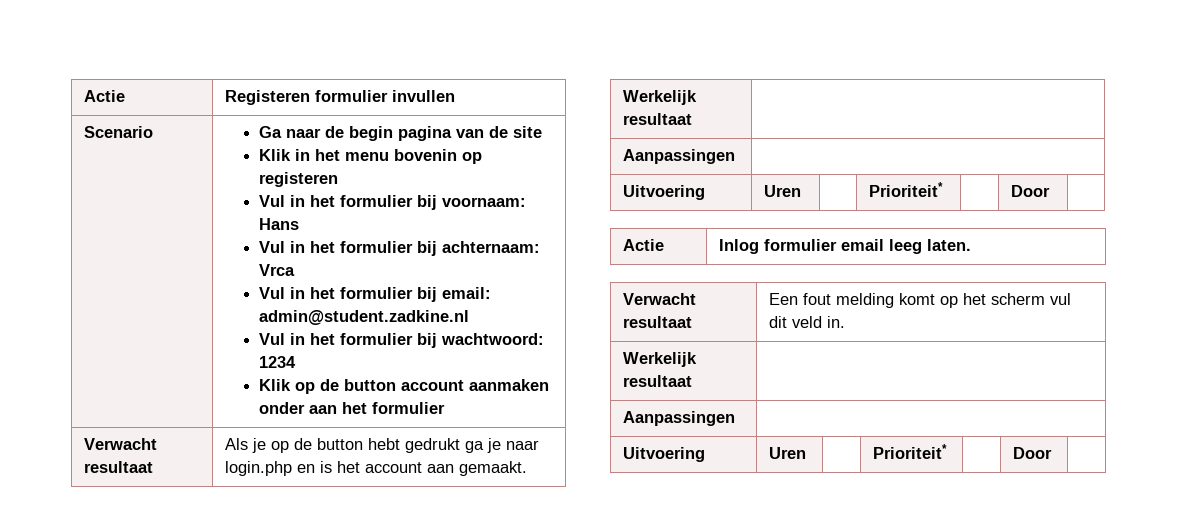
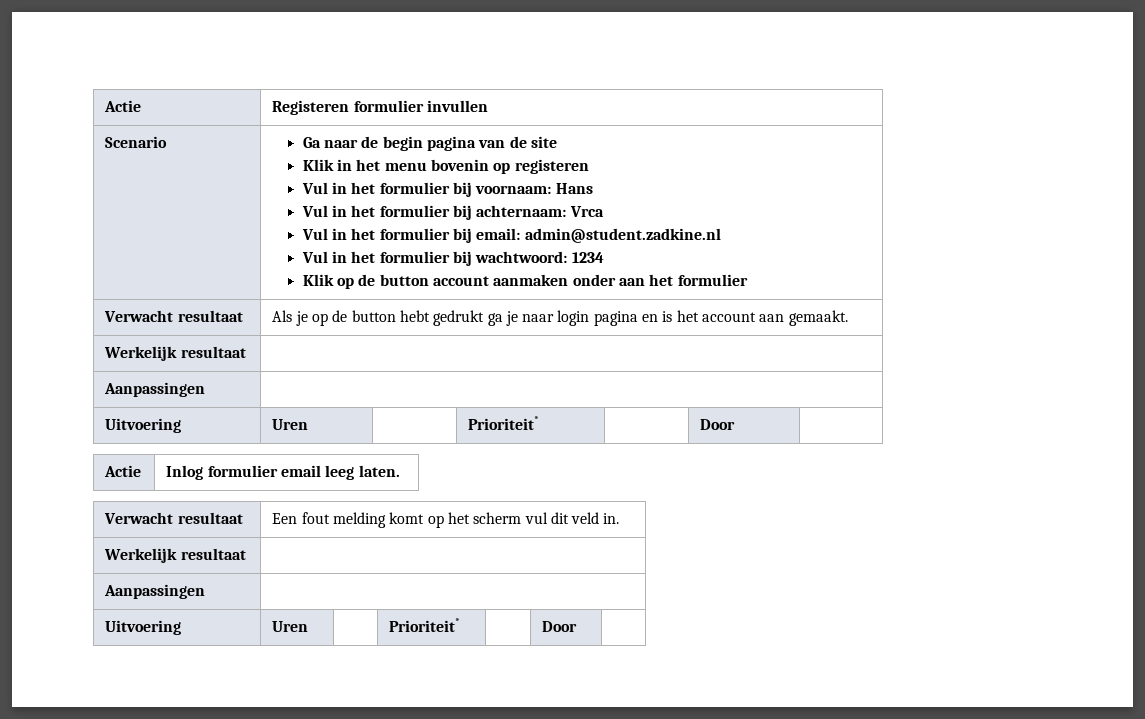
- Verwacht resultaat | Als je op de button hebt gedrukt ga je naar login.php en is het account aan gemaakt.
+ Verwacht resultaat | Als je op de button hebt gedrukt ga je naar login pagina en is het account aan gemaakt.

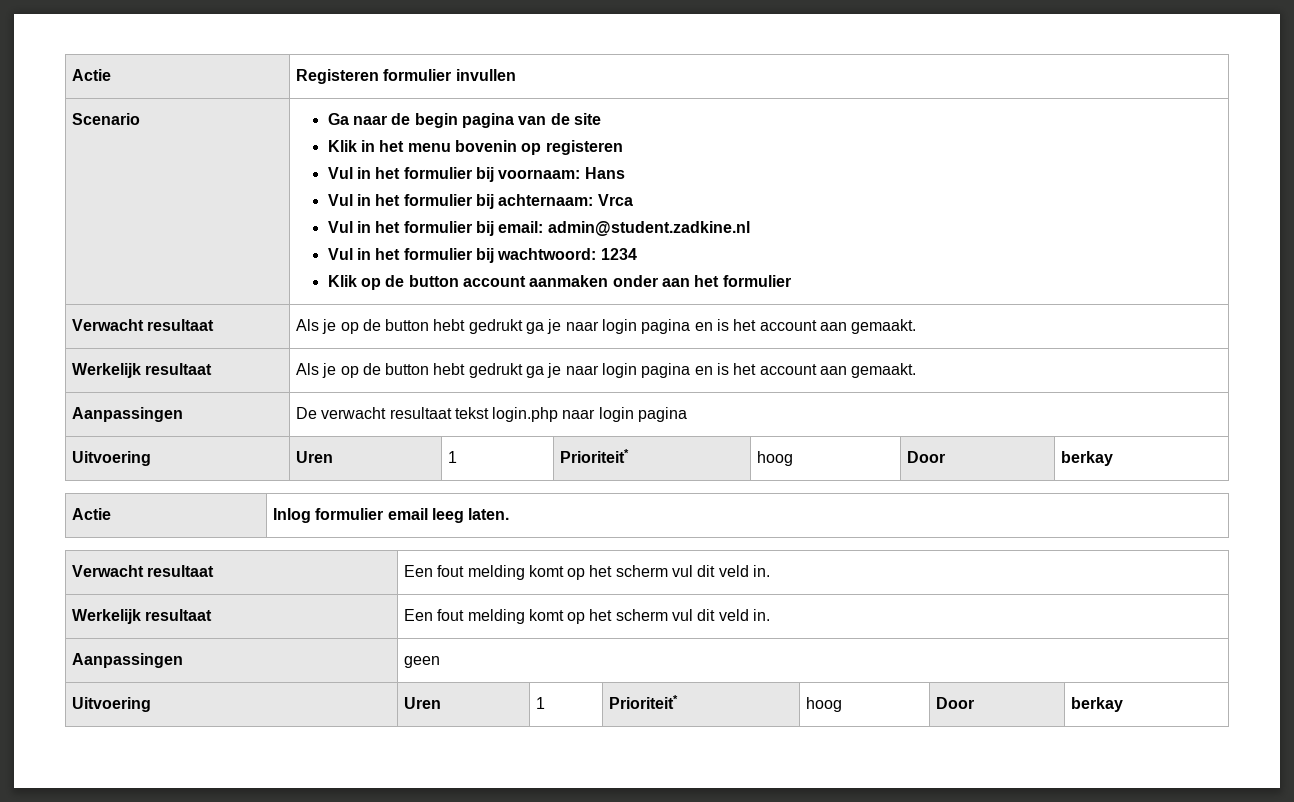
  Verwacht resultaat | Als je op de button hebt gedrukt ga je naar login pagina en is het account aan gemaakt.
- Werkelijk resultaat |
- Aanpassingen |
- Uitvoering | Uren | | Prioriteit* | | Door |
+ Werkelijk resultaat | Als je op de button hebt gedrukt ga je naar login pagina en is het account aan gemaakt.
+ Aanpassingen | De verwacht resultaat tekst login.php naar login pagina
+ Uitvoering | Uren | 1 | Prioriteit* | hoog | Door | berkay
  Verwacht resultaat | Een fout melding komt op het scherm vul dit veld in.
- Werkelijk resultaat |
- Aanpassingen |
- Uitvoering | Uren | | Prioriteit* | | Door |
+ Werkelijk resultaat | Een fout melding komt op het scherm vul dit veld in.
+ Aanpassingen | geen
+ Uitvoering | Uren | 1 | Prioriteit* | hoog | Door | berkay

